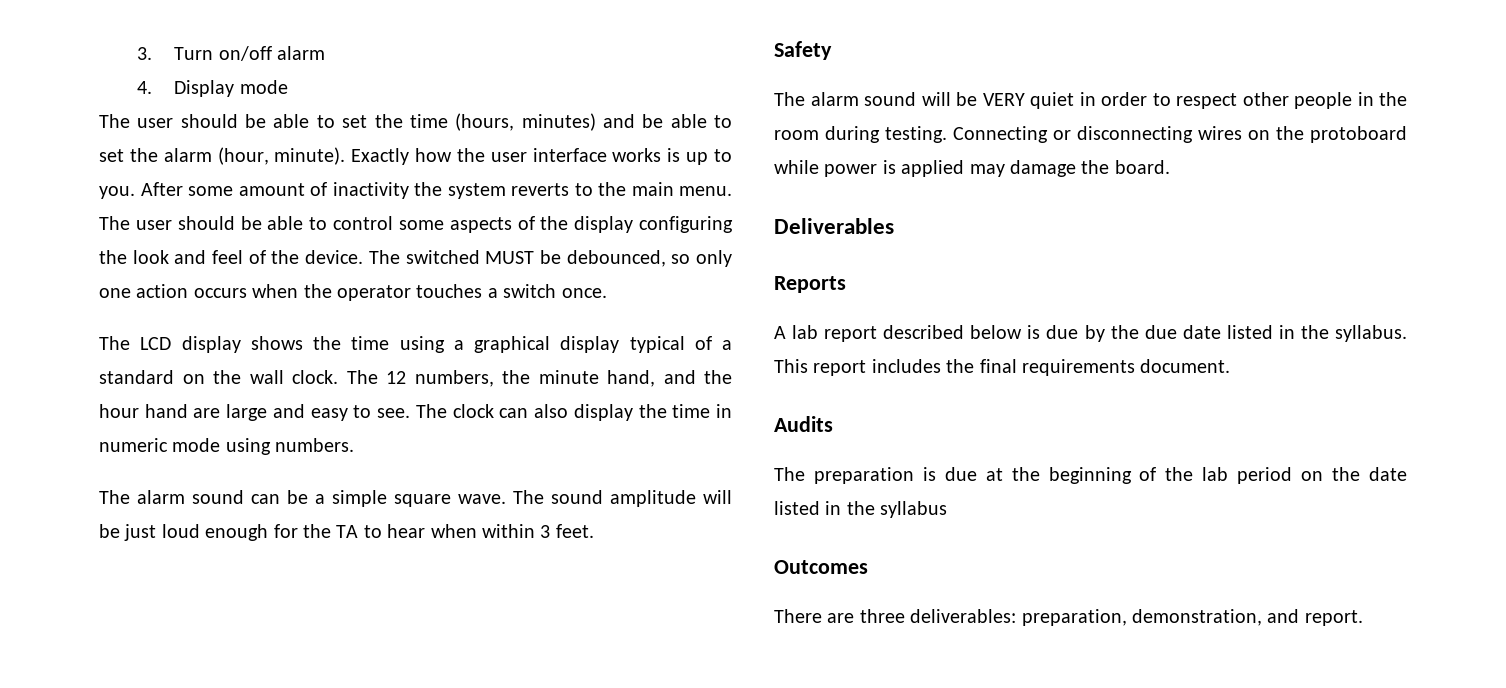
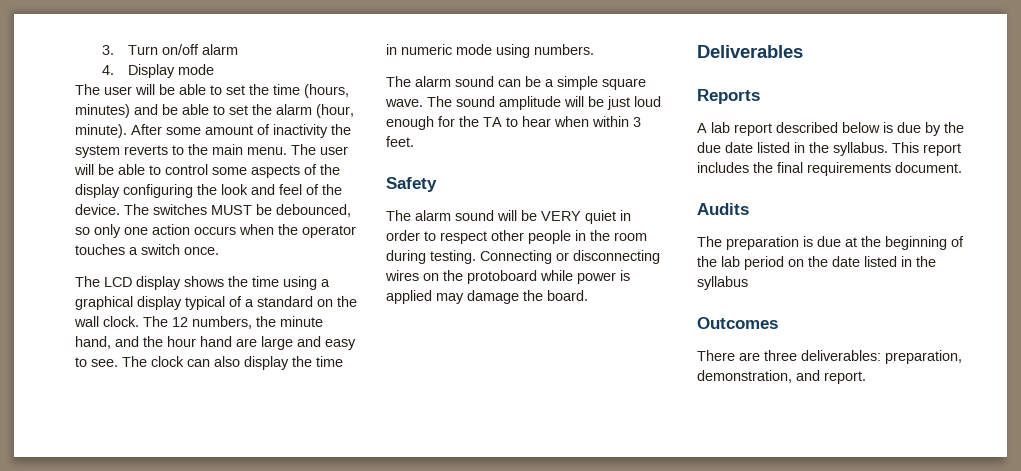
- The user should be able to set the time (hours, minutes) and be able to set the alarm (hour, minute).
+ The user will be able to set the time (hours, minutes) and be able to set the alarm (hour, minute).
- Exactly how the user interface works is up to you.
- The user should be able to control some aspects of the display configuring the look and feel of the device.
+ The user will be able to control some aspects of the display configuring the look and feel of the device.
- The switched MUST be debounced, so only one action occurs when the operator touches a switch once.
+ The switches MUST be debounced, so only one action occurs when the operator touches a switch once.

